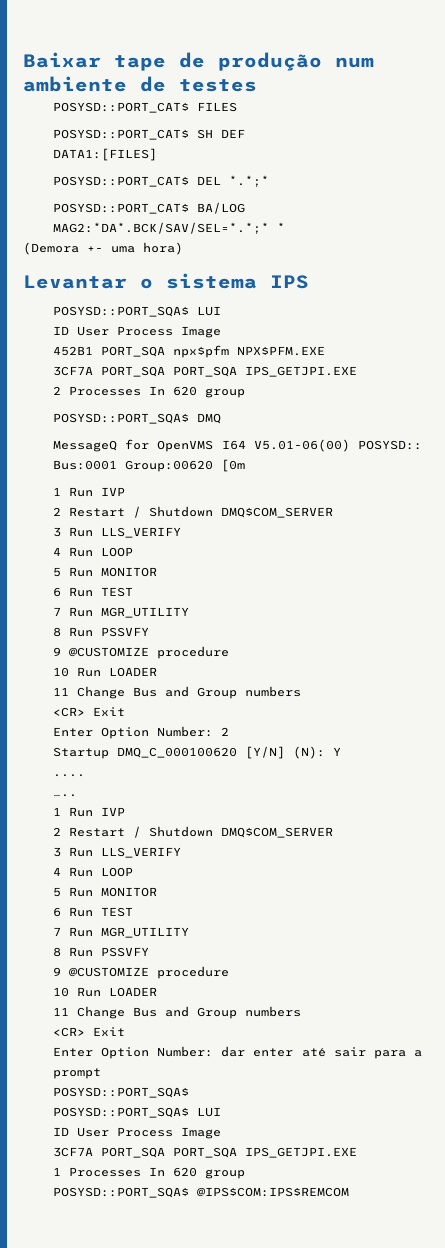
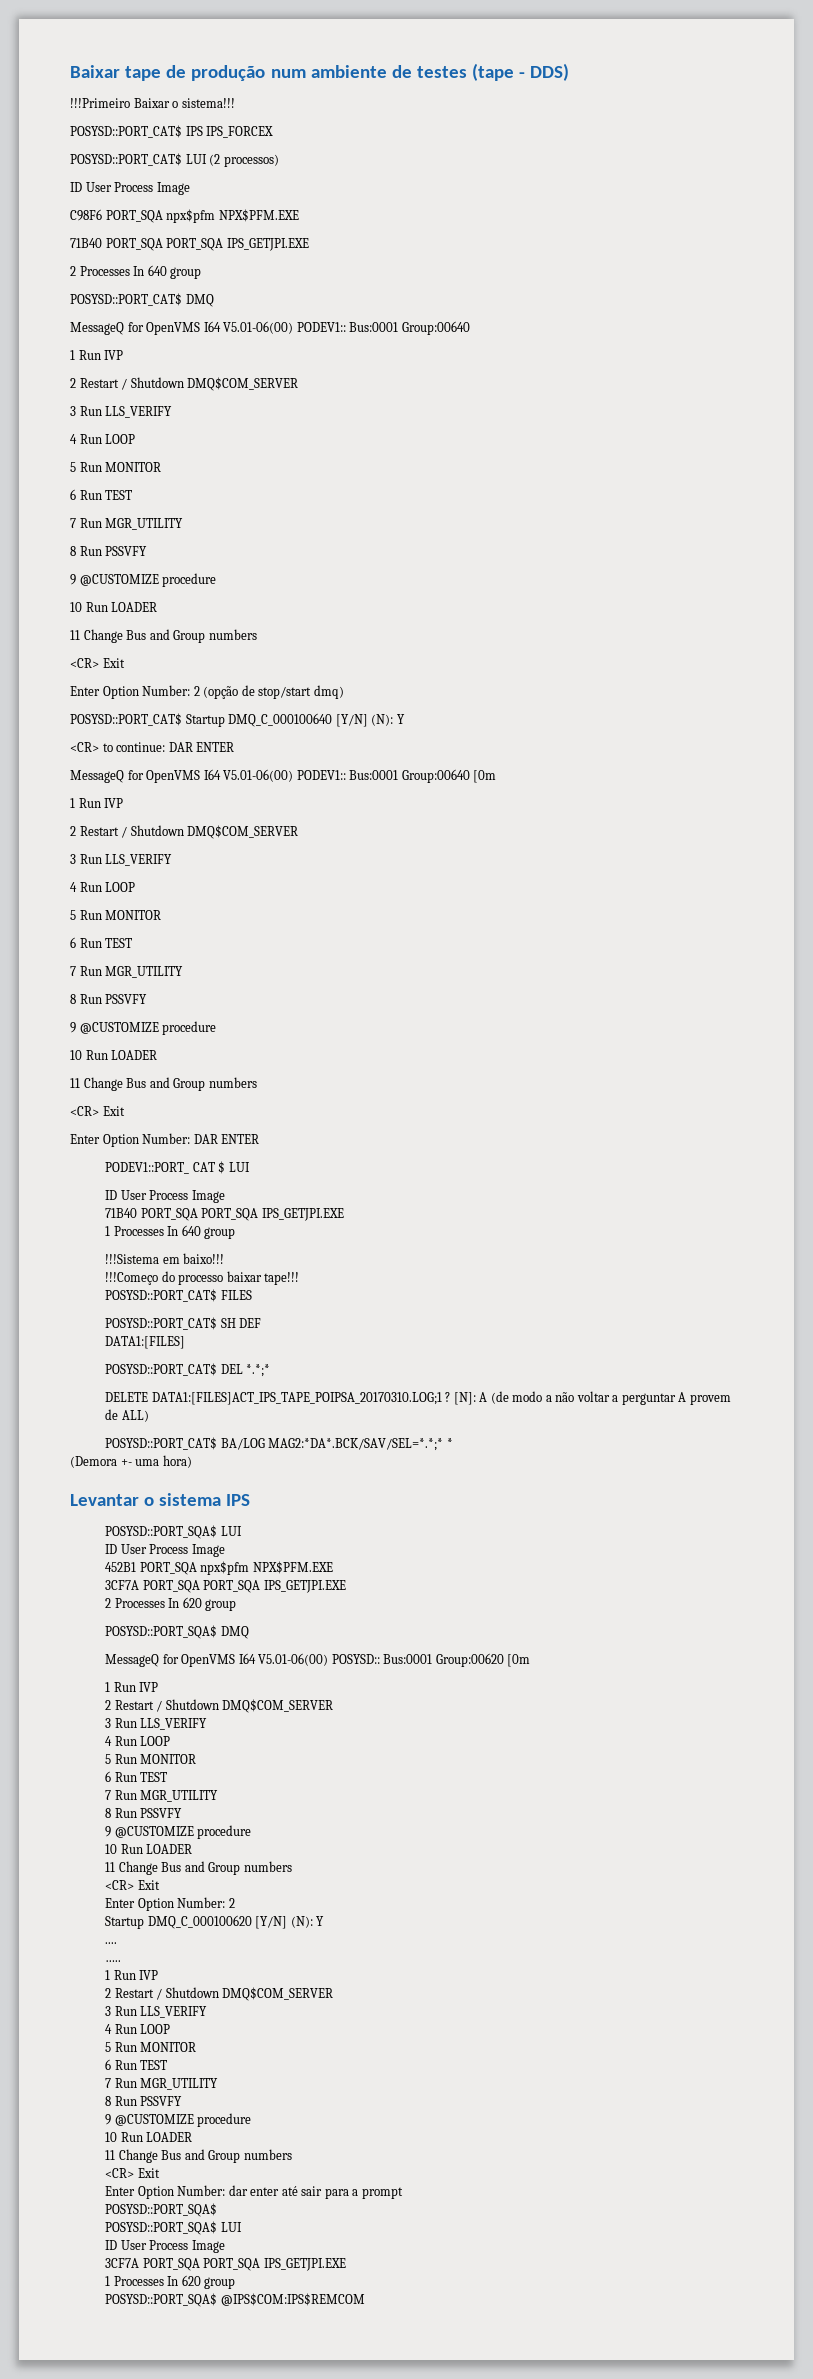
- Baixar tape de produção num ambiente de testes
+ Baixar tape de produção num ambiente de testes (tape - DDS)
+ !!!Primeiro Baixar o sistema!!!
+ POSYSD::PORT_CAT$ IPS IPS_FORCEX
+ POSYSD::PORT_CAT$ LUI (2 processos)
+ ID User Process Image
+ C98F6 PORT_SQA npx$pfm NPX$PFM.EXE
+ 71B40 PORT_SQA PORT_SQA IPS_GETJPI.EXE
+ 2 Processes In 640 group
+ POSYSD::PORT_CAT$ DMQ
+ MessageQ for OpenVMS I64 V5.01-06(00) PODEV1:: Bus:0001 Group:00640
+ 1 Run IVP
+ 2 Restart / Shutdown DMQ$COM_SERVER
+ 3 Run LLS_VERIFY
+ 4 Run LOOP
+ 5 Run MONITOR
+ 6 Run TEST
+ 7 Run MGR_UTILITY
+ 8 Run PSSVFY
+ 9 @CUSTOMIZE procedure
+ 10 Run LOADER
+ 11 Change Bus and Group numbers
+ <CR> Exit
+ Enter Option Number: 2 (opção de stop/start dmq)
+ POSYSD::PORT_CAT$ Startup DMQ_C_000100640 [Y/N] (N): Y
+ <CR> to continue: DAR ENTER
+ MessageQ for OpenVMS I64 V5.01-06(00) PODEV1:: Bus:0001 Group:00640 [0m
+ 1 Run IVP
+ 2 Restart / Shutdown DMQ$COM_SERVER
+ 3 Run LLS_VERIFY
+ 4 Run LOOP
+ 5 Run MONITOR
+ 6 Run TEST
+ 7 Run MGR_UTILITY
+ 8 Run PSSVFY
+ 9 @CUSTOMIZE procedure
+ 10 Run LOADER
+ 11 Change Bus and Group numbers
+ <CR> Exit
+ Enter Option Number: DAR ENTER
+ PODEV1::PORT_ CAT $ LUI
+ ID User Process Image
+ 71B40 PORT_SQA PORT_SQA IPS_GETJPI.EXE
+ 1 Processes In 640 group
+ !!!Sistema em baixo!!!
+ !!!Começo do processo baixar tape!!!
+ DELETE DATA1:[FILES]ACT_IPS_TAPE_POIPSA_20170310.LOG;1 ? [N]: A (de modo a não voltar a perguntar A provem de ALL)

